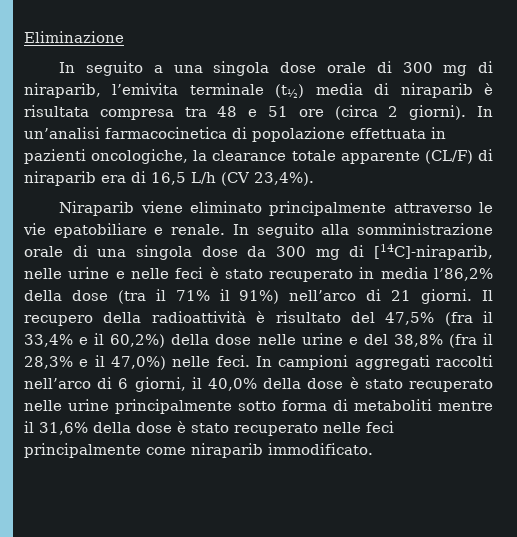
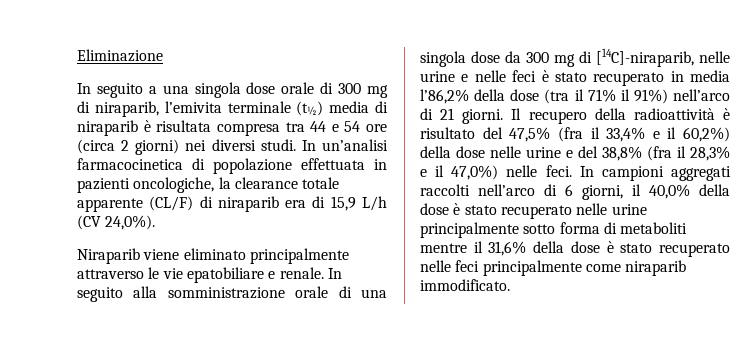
- In seguito a una singola dose orale di 300 mg di niraparib, l’emivita terminale (t½) media di niraparib è risultata compresa tra 48 e 51 ore (circa 2 giorni).
+ In seguito a una singola dose orale di 300 mg di niraparib, l’emivita terminale (t½) media di niraparib è risultata compresa tra 44 e 54 ore (circa 2 giorni) nei diversi studi.
- In un’analisi farmacocinetica di popolazione effettuata in pazienti oncologiche, la clearance totale apparente (CL/F) di niraparib era di 16,5 L/h (CV 23,4%).
+ In un’analisi farmacocinetica di popolazione effettuata in pazienti oncologiche, la clearance totale apparente (CL/F) di niraparib era di 15,9 L/h (CV 24,0%).

